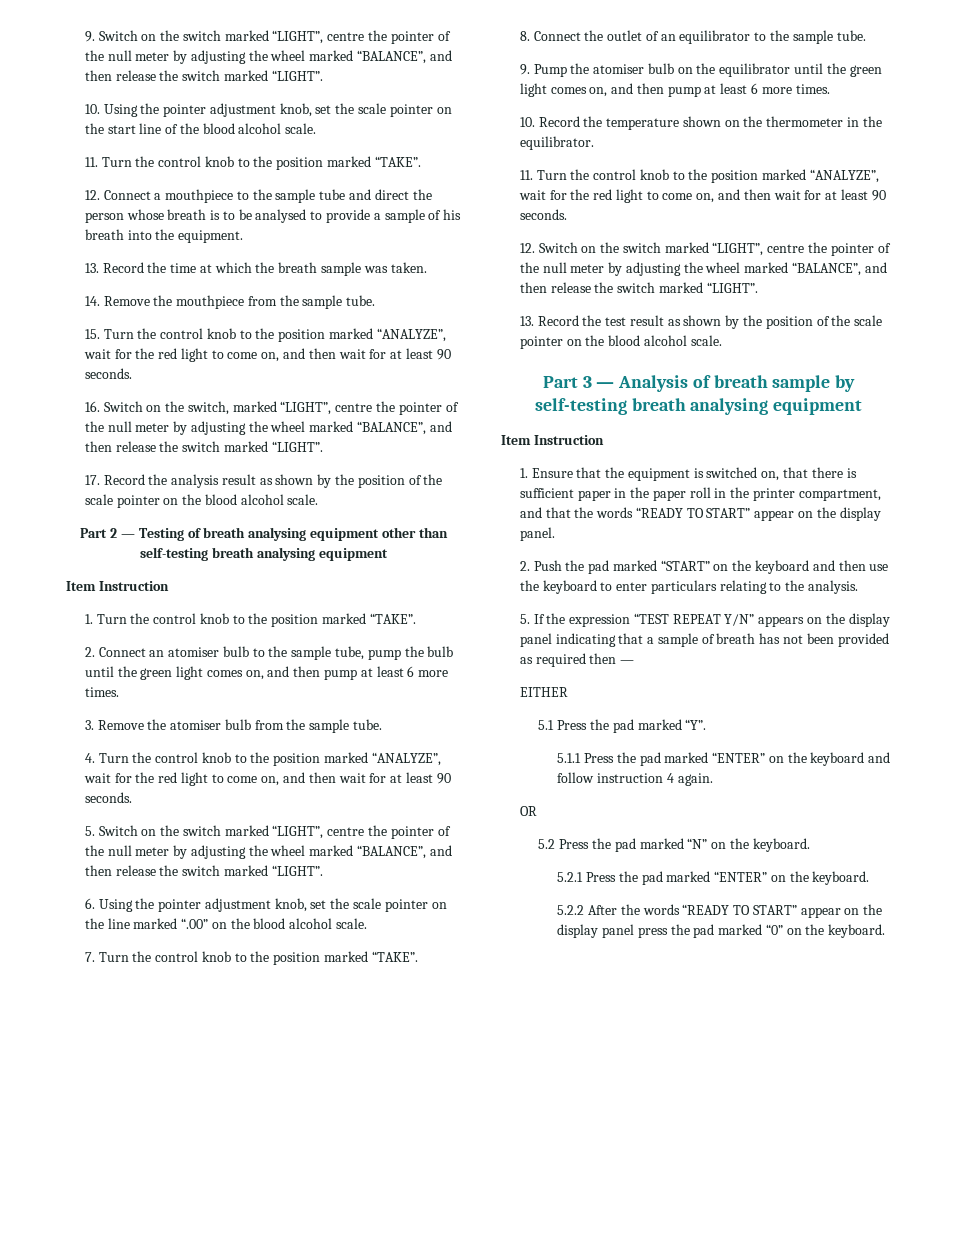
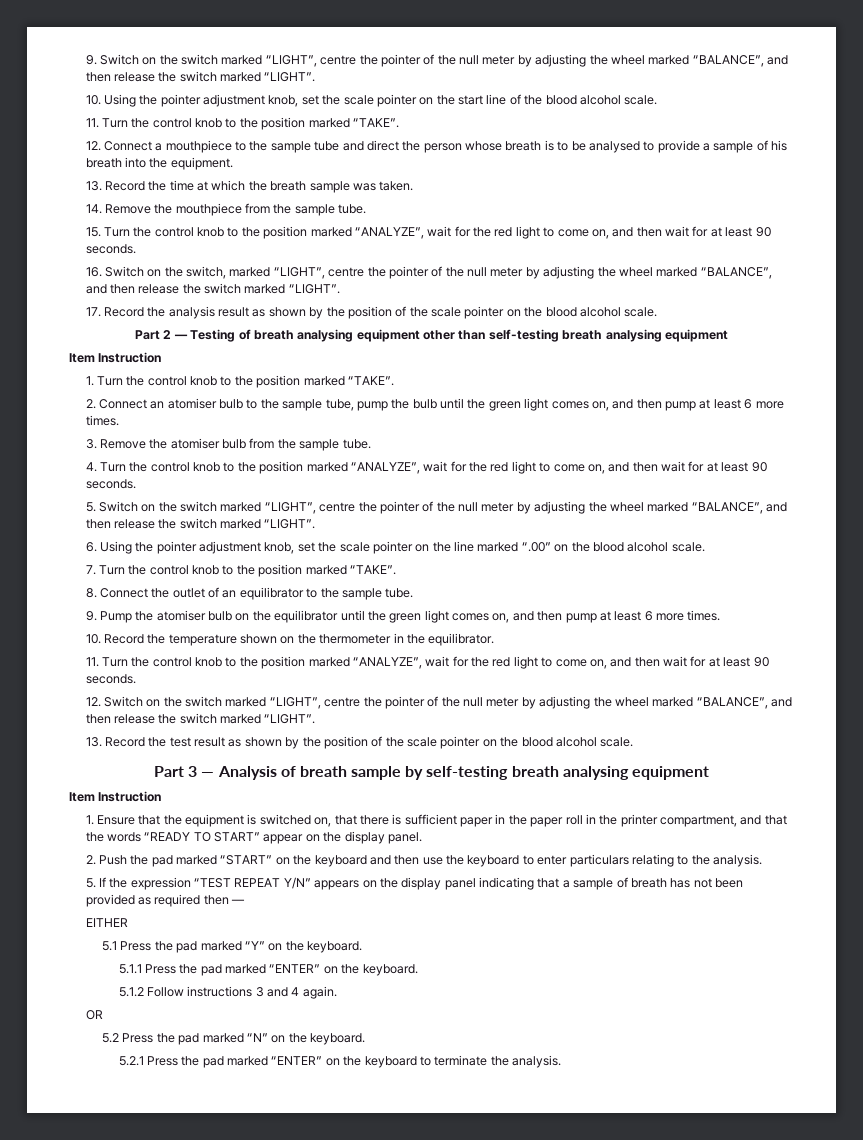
- 5.1 Press the pad marked “Y”.
+ 5.1 Press the pad marked “Y” on the keyboard.
- 5.1.1 Press the pad marked “ENTER” on the keyboard and follow instruction 4 again.
+ 5.1.1 Press the pad marked “ENTER” on the keyboard.
+ 5.1.2 Follow instructions 3 and 4 again.
- 5.2.1 Press the pad marked “ENTER” on the keyboard.
- 5.2.2 After the words “READY TO START” appear on the display panel press the pad marked “0” on the keyboard.
+ 5.2.1 Press the pad marked “ENTER” on the keyboard to terminate the analysis.

